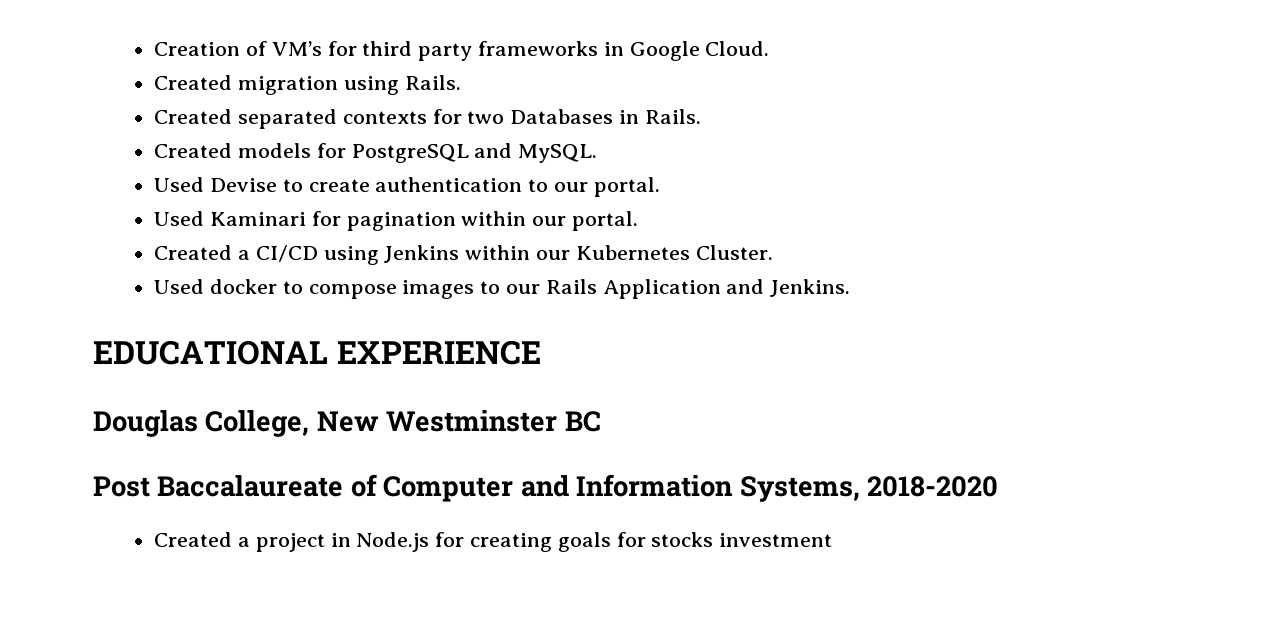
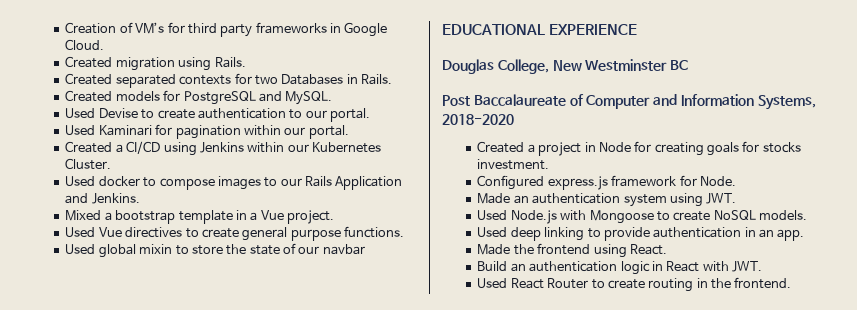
+ Mixed a bootstrap template in a Vue project.
+ Used Vue directives to create general purpose functions.
+ Used global mixin to store the state of our navbar
- Created a project in Node.js for creating goals for stocks investment
+ Created a project in Node for creating goals for stocks investment.
+ Configured express.js framework for Node.
+ Made an authentication system using JWT.
+ Used Node.js with Mongoose to create NoSQL models.
+ Used deep linking to provide authentication in an app.
+ Made the frontend using React.
+ Build an authentication logic in React with JWT.
+ Used React Router to create routing in the frontend.

